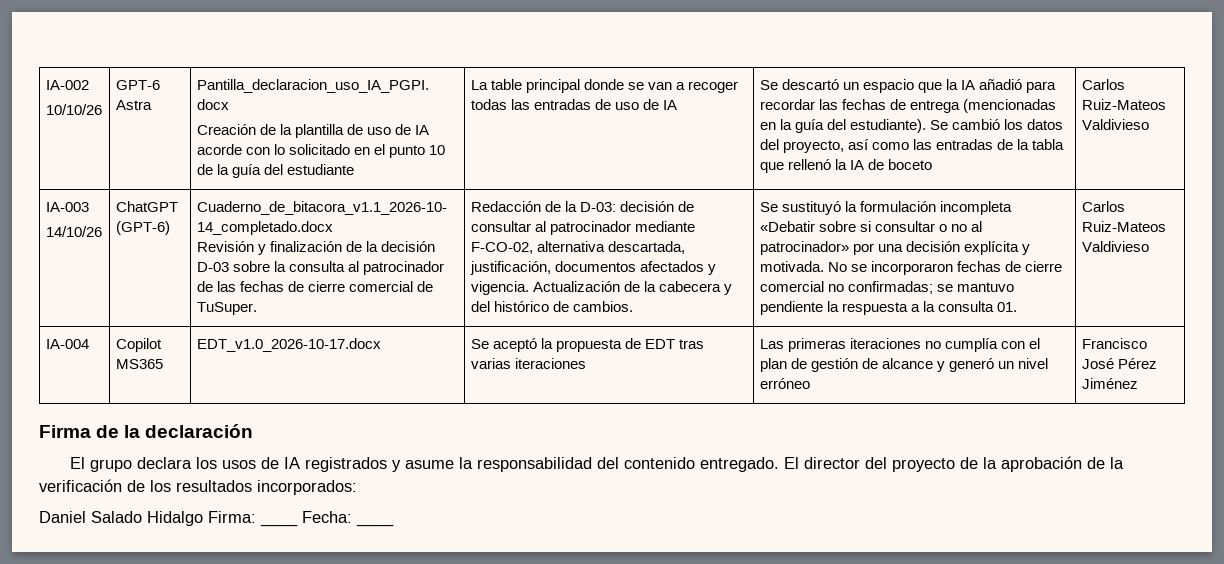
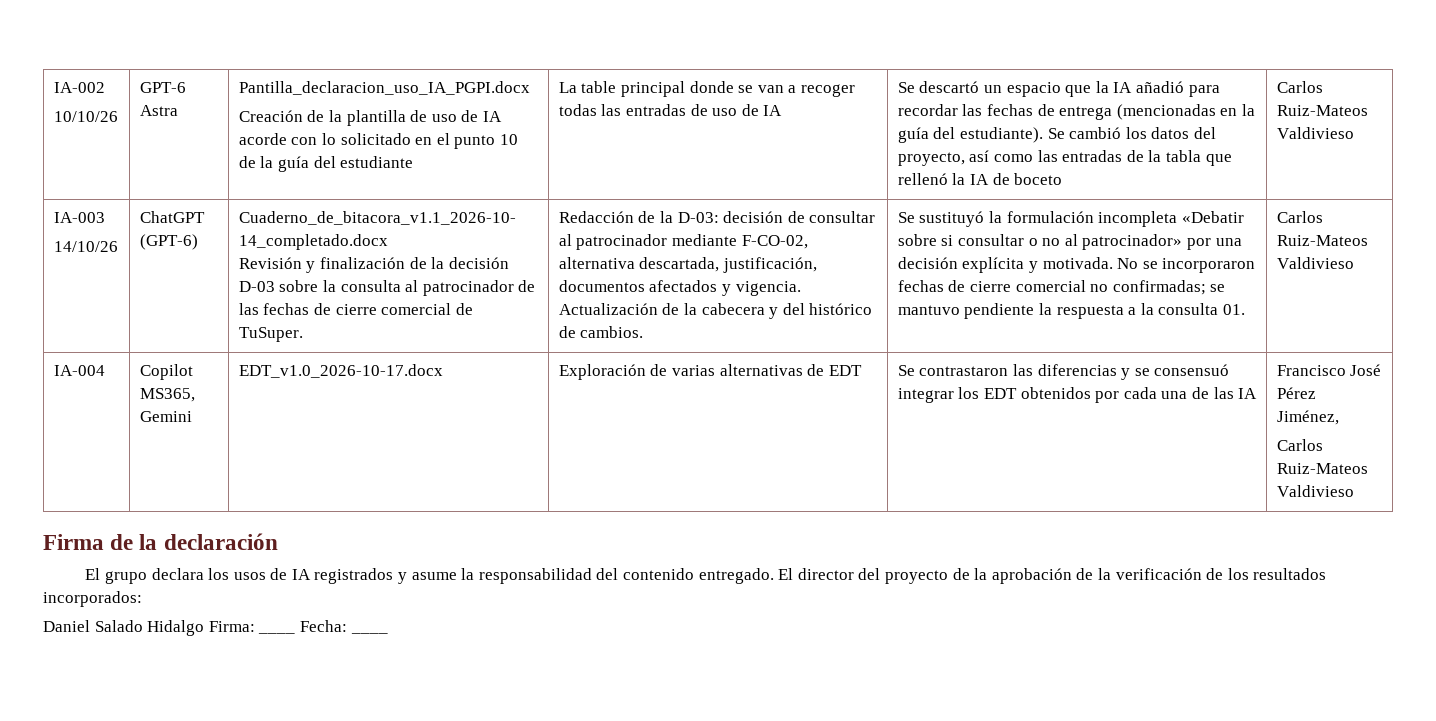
- IA-004 | Copilot MS365 | EDT_v1.0_2026-10-17.docx | Se aceptó la propuesta de EDT tras varias iteraciones | Las primeras iteraciones no cumplía con el plan de gestión de alcance y generó un nivel erróneo | Francisco José Pérez Jiménez
+ IA-004 | Copilot MS365, Gemini | EDT_v1.0_2026-10-17.docx | Exploración de varias alternativas de EDT | Se contrastaron las diferencias y se consensuó integrar los EDT obtenidos por cada una de las IA | Francisco José Pérez Jiménez,
+ Carlos Ruiz-Mateos Valdivieso

